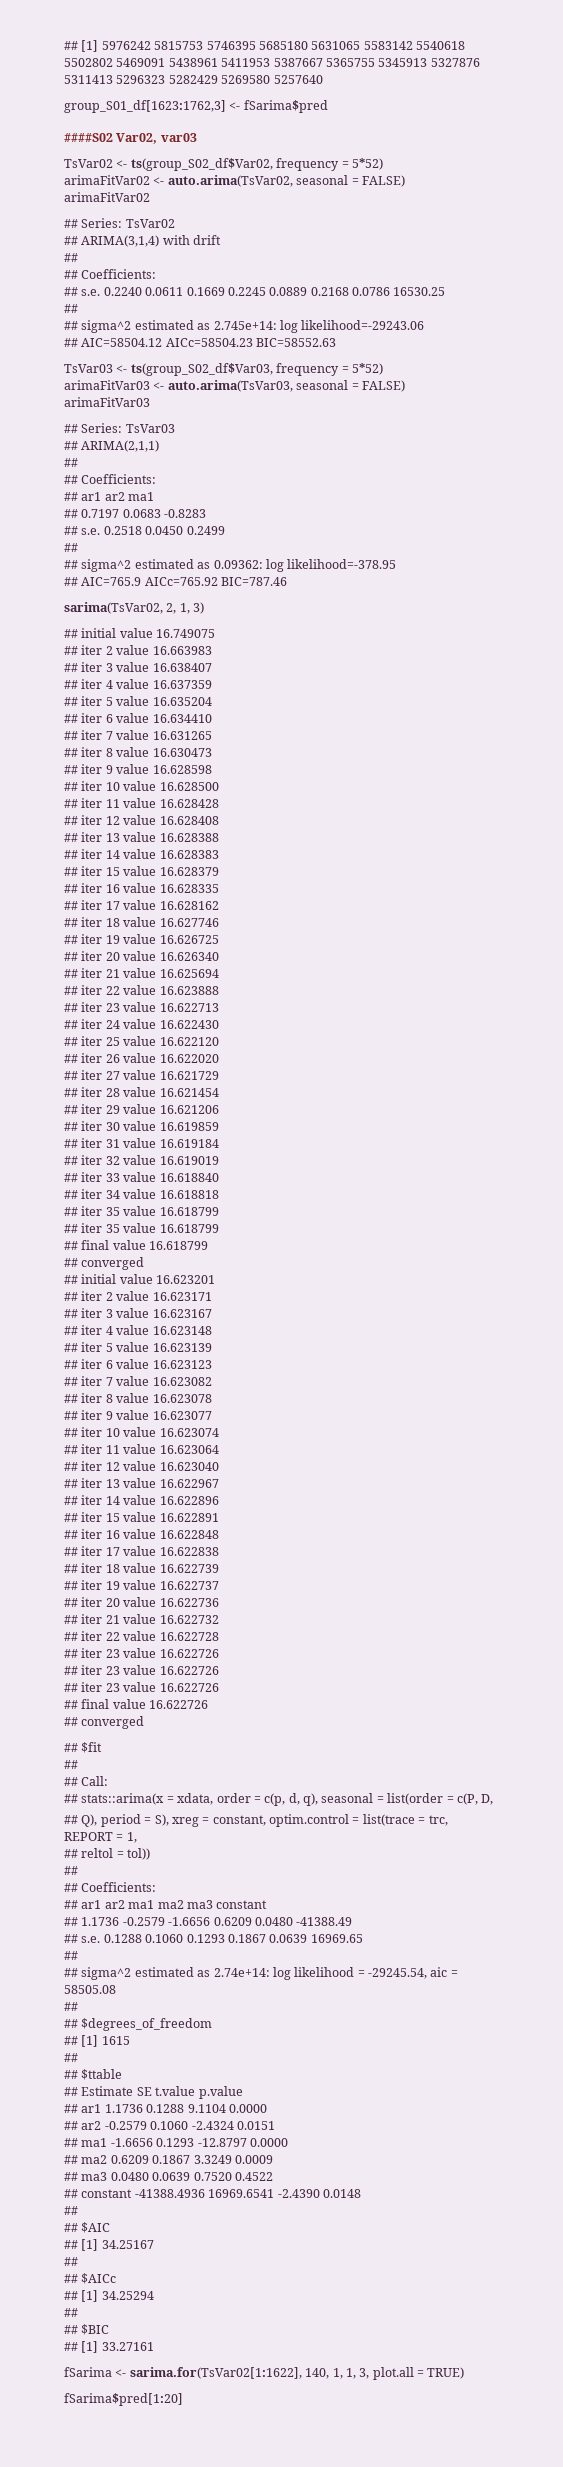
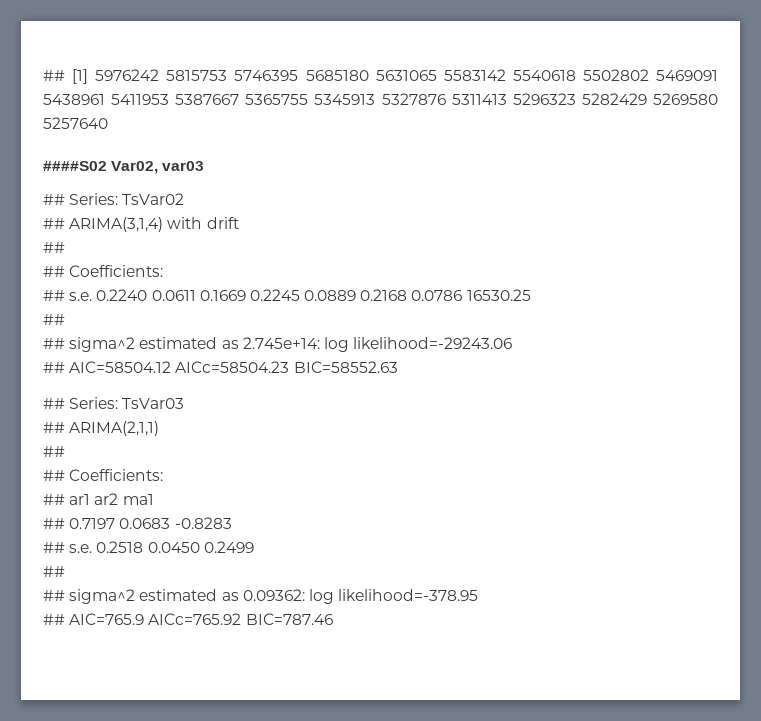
- group_S01_df[1623:1762,3] <- fSarima$pred
- TsVar02 <- ts(group_S02_df$Var02, frequency = 5*52)
- arimaFitVar02 <- auto.arima(TsVar02, seasonal = FALSE)
- arimaFitVar02
- TsVar03 <- ts(group_S02_df$Var03, frequency = 5*52)
- arimaFitVar03 <- auto.arima(TsVar03, seasonal = FALSE)
- arimaFitVar03
- sarima(TsVar02, 2, 1, 3)
- ## initial value 16.749075
- ## iter 2 value 16.663983
- ## iter 3 value 16.638407
- ## iter 4 value 16.637359
- ## iter 5 value 16.635204
- ## iter 6 value 16.634410
- ## iter 7 value 16.631265
- ## iter 8 value 16.630473
- ## iter 9 value 16.628598
- ## iter 10 value 16.628500
- ## iter 11 value 16.628428
- ## iter 12 value 16.628408
- ## iter 13 value 16.628388
- ## iter 14 value 16.628383
- ## iter 15 value 16.628379
- ## iter 16 value 16.628335
- ## iter 17 value 16.628162
- ## iter 18 value 16.627746
- ## iter 19 value 16.626725
- ## iter 20 value 16.626340
- ## iter 21 value 16.625694
- ## iter 22 value 16.623888
- ## iter 23 value 16.622713
- ## iter 24 value 16.622430
- ## iter 25 value 16.622120
- ## iter 26 value 16.622020
- ## iter 27 value 16.621729
- ## iter 28 value 16.621454
- ## iter 29 value 16.621206
- ## iter 30 value 16.619859
- ## iter 31 value 16.619184
- ## iter 32 value 16.619019
- ## iter 33 value 16.618840
- ## iter 34 value 16.618818
- ## iter 35 value 16.618799
- ## iter 35 value 16.618799
- ## final value 16.618799
- ## converged
- ## initial value 16.623201
- ## iter 2 value 16.623171
- ## iter 3 value 16.623167
- ## iter 4 value 16.623148
- ## iter 5 value 16.623139
- ## iter 6 value 16.623123
- ## iter 7 value 16.623082
- ## iter 8 value 16.623078
- ## iter 9 value 16.623077
- ## iter 10 value 16.623074
- ## iter 11 value 16.623064
- ## iter 12 value 16.623040
- ## iter 13 value 16.622967
- ## iter 14 value 16.622896
- ## iter 15 value 16.622891
- ## iter 16 value 16.622848
- ## iter 17 value 16.622838
- ## iter 18 value 16.622739
- ## iter 19 value 16.622737
- ## iter 20 value 16.622736
- ## iter 21 value 16.622732
- ## iter 22 value 16.622728
- ## iter 23 value 16.622726
- ## iter 23 value 16.622726
- ## iter 23 value 16.622726
- ## final value 16.622726
- ## converged
- ## $fit
- ##
- ## Call:
- ## stats::arima(x = xdata, order = c(p, d, q), seasonal = list(order = c(P, D,
- ## Q), period = S), xreg = constant, optim.control = list(trace = trc, REPORT = 1,
- ## reltol = tol))
- ##
- ## Coefficients:
- ## ar1 ar2 ma1 ma2 ma3 constant
- ## 1.1736 -0.2579 -1.6656 0.6209 0.0480 -41388.49
- ## s.e. 0.1288 0.1060 0.1293 0.1867 0.0639 16969.65
- ##
- ## sigma^2 estimated as 2.74e+14: log likelihood = -29245.54, aic = 58505.08
- ##
- ## $degrees_of_freedom
- ## [1] 1615
- ##
- ## $ttable
- ## Estimate SE t.value p.value
- ## ar1 1.1736 0.1288 9.1104 0.0000
- ## ar2 -0.2579 0.1060 -2.4324 0.0151
- ## ma1 -1.6656 0.1293 -12.8797 0.0000
- ## ma2 0.6209 0.1867 3.3249 0.0009
- ## ma3 0.0480 0.0639 0.7520 0.4522
- ## constant -41388.4936 16969.6541 -2.4390 0.0148
- ##
- ## $AIC
- ## [1] 34.25167
- ##
- ## $AICc
- ## [1] 34.25294
- ##
- ## $BIC
- ## [1] 33.27161
- fSarima <- sarima.for(TsVar02[1:1622], 140, 1, 1, 3, plot.all = TRUE)
- fSarima$pred[1:20]

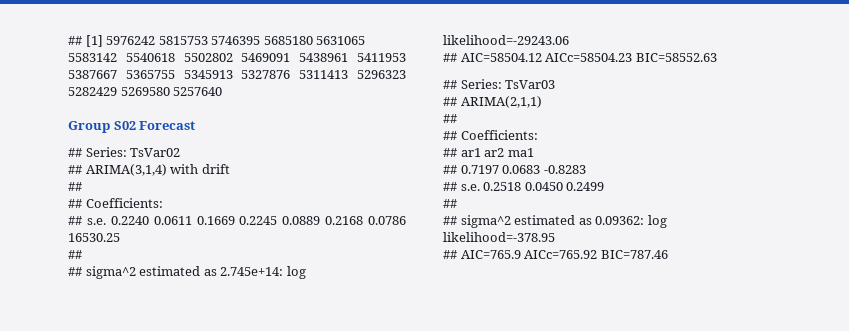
- ####S02 Var02, var03
+ Group S02 Forecast

